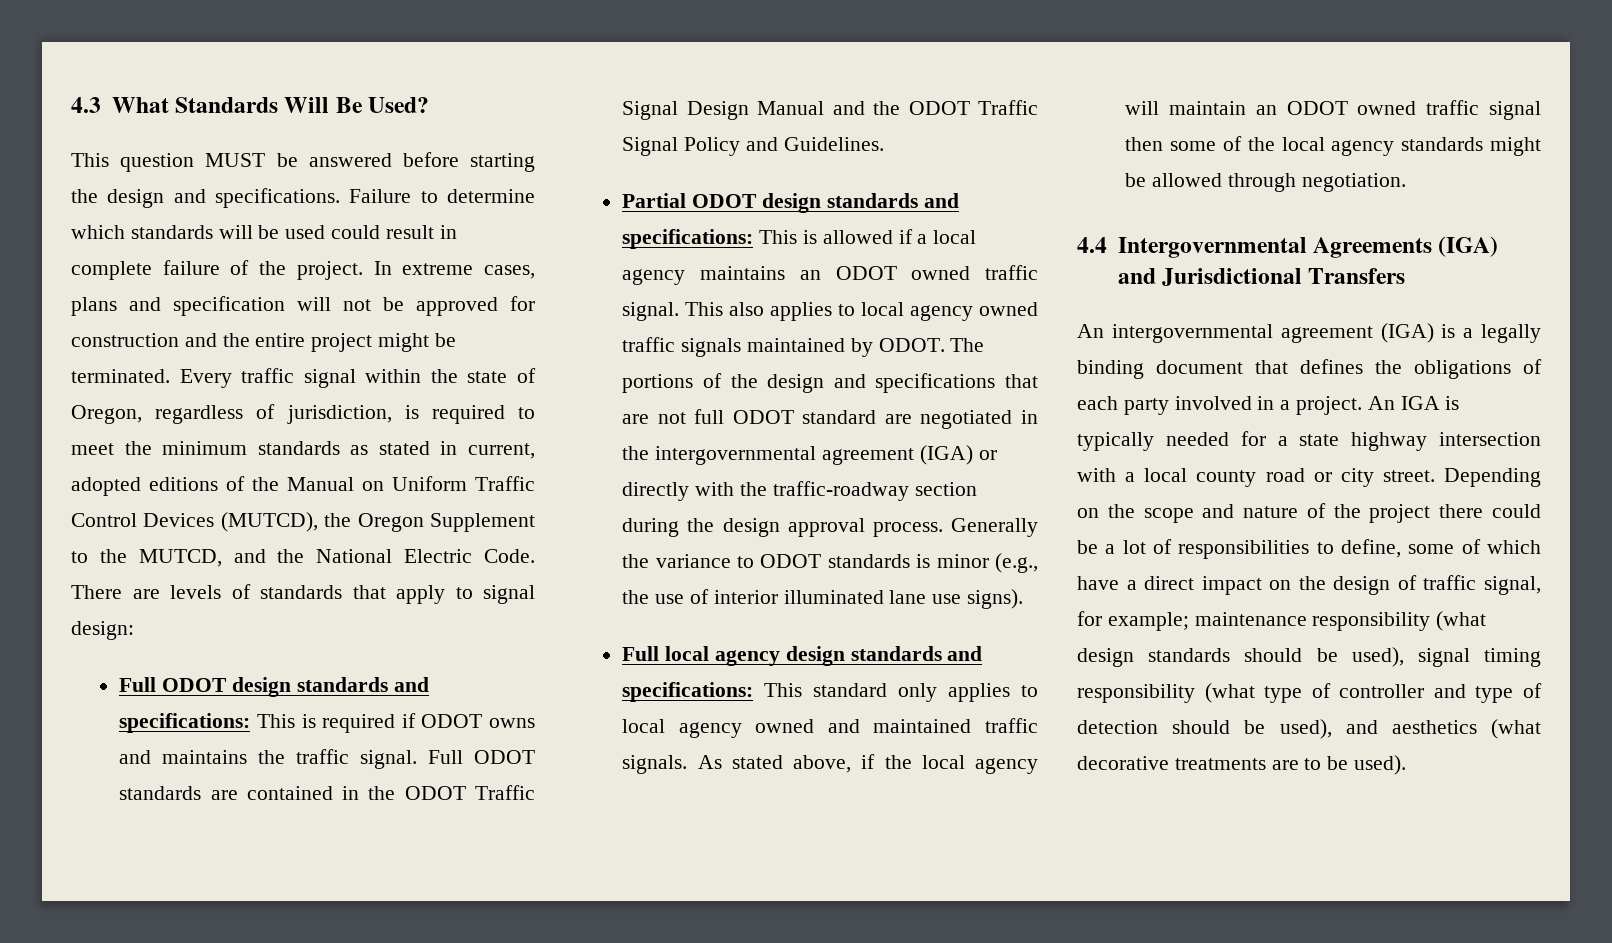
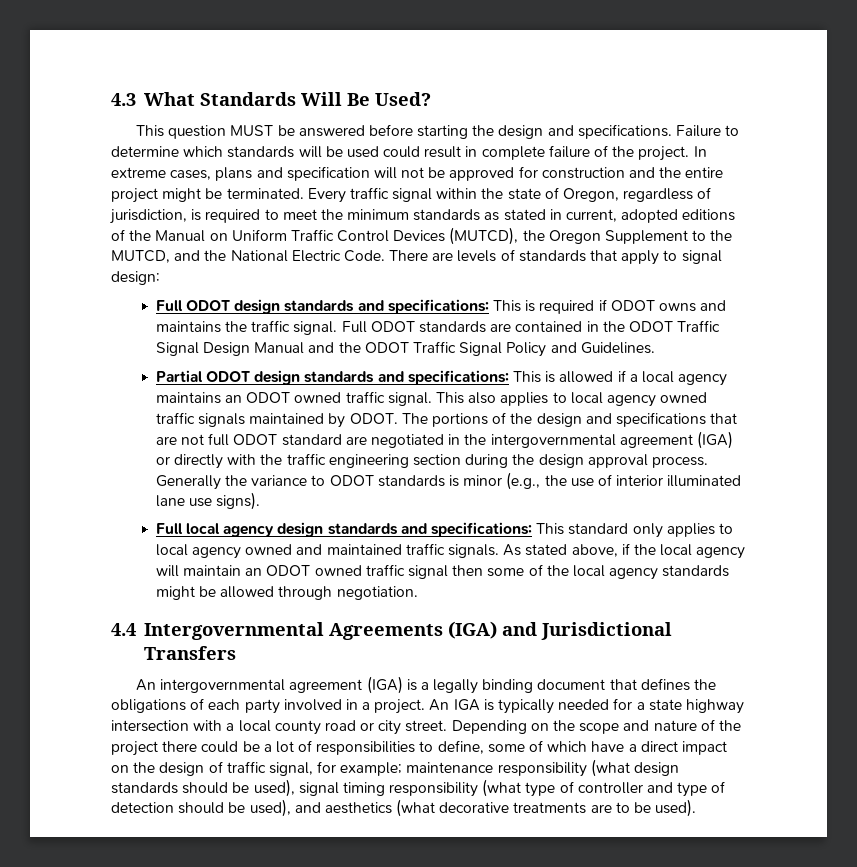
- The portions of the design and specifications that are not full ODOT standard are negotiated in the intergovernmental agreement (IGA) or directly with the traffic-roadway section during the design approval process.
+ The portions of the design and specifications that are not full ODOT standard are negotiated in the intergovernmental agreement (IGA) or directly with the traffic engineering section during the design approval process.

